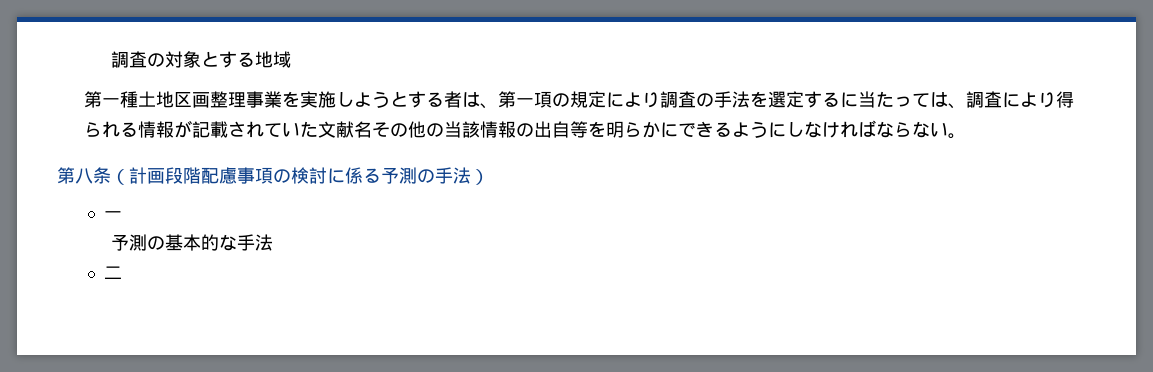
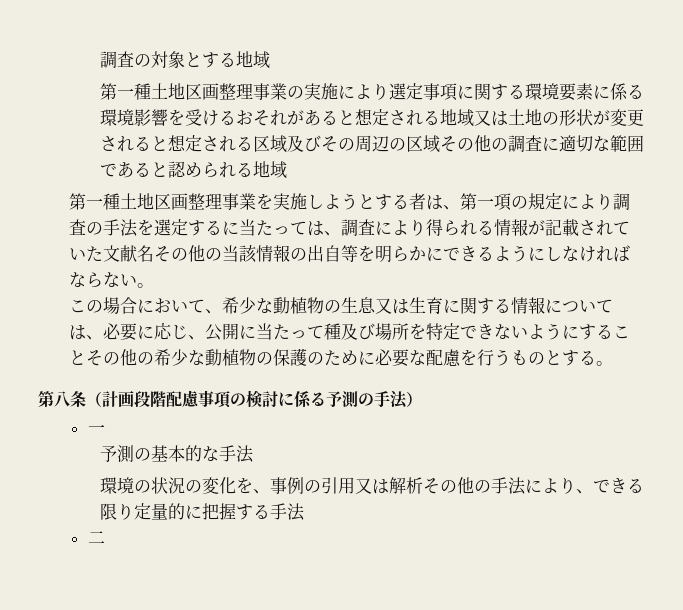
+ 第一種土地区画整理事業の実施により選定事項に関する環境要素に係る環境影響を受けるおそれがあると想定される地域又は土地の形状が変更されると想定される区域及びその周辺の区域その他の調査に適切な範囲であると認められる地域
+ この場合において、希少な動植物の生息又は生育に関する情報については、必要に応じ、公開に当たって種及び場所を特定できないようにすることその他の希少な動植物の保護のために必要な配慮を行うものとする。
+ 環境の状況の変化を、事例の引用又は解析その他の手法により、できる限り定量的に把握する手法

